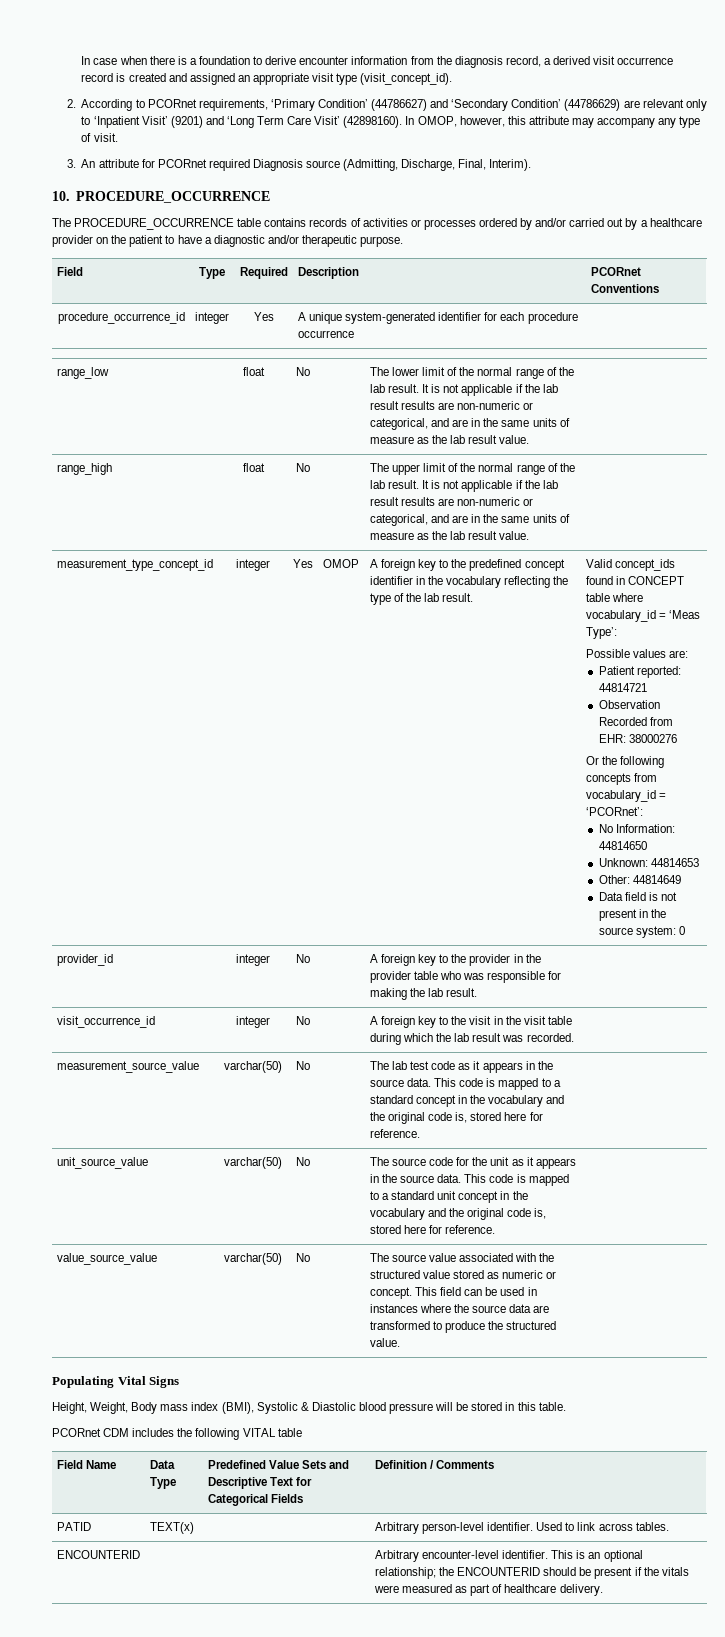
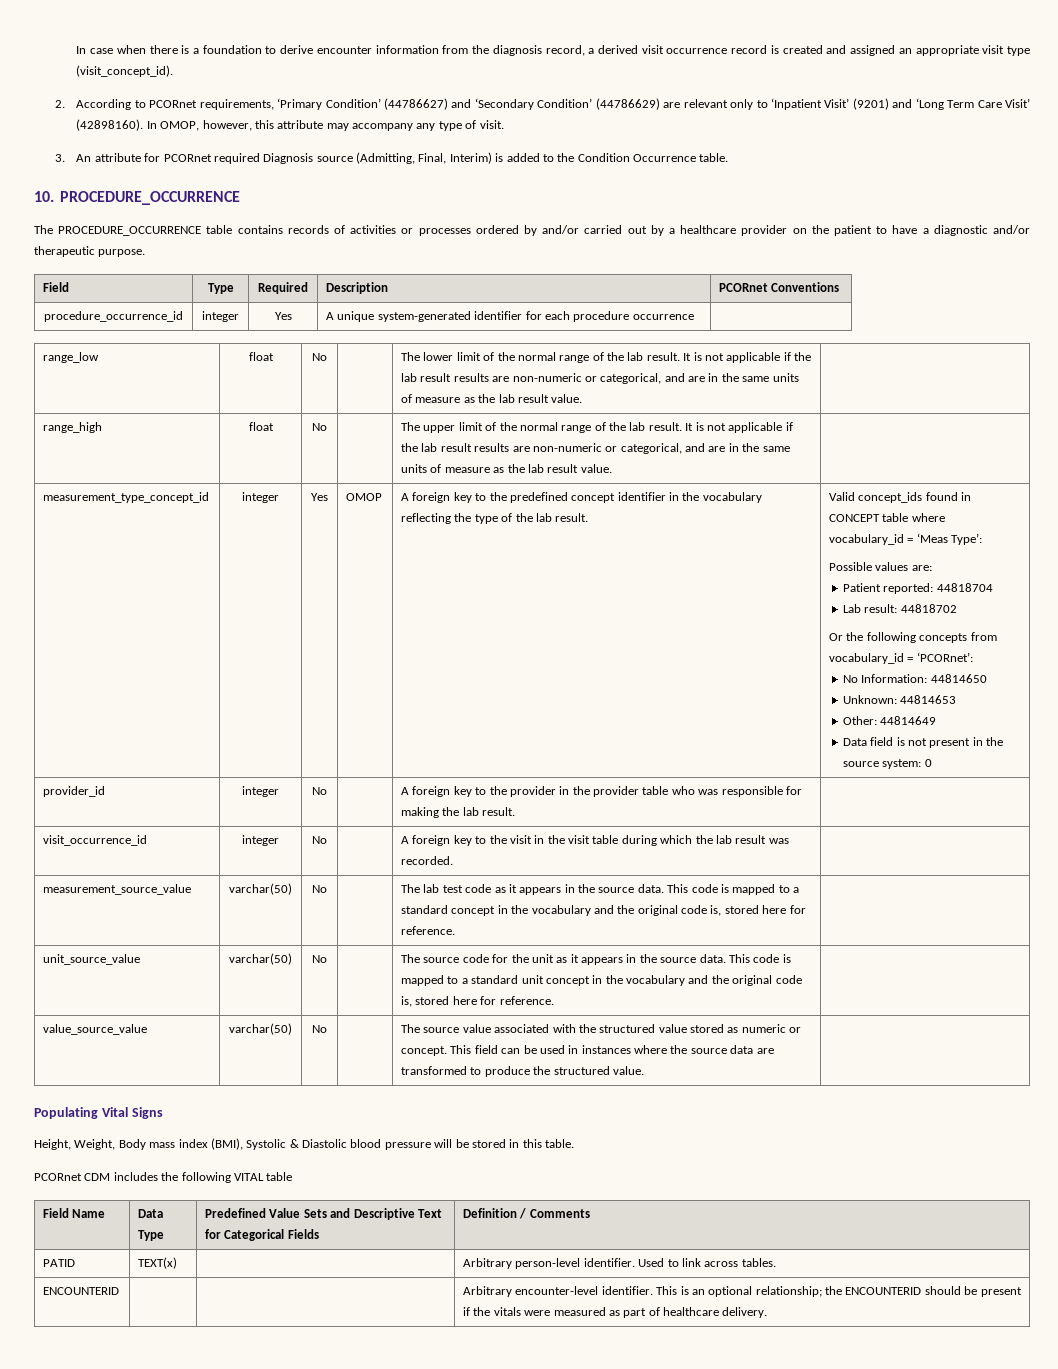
- 3. An attribute for PCORnet required Diagnosis source (Admitting, Discharge, Final, Interim).
+ 3. An attribute for PCORnet required Diagnosis source (Admitting, Final, Interim) is added to the Condition Occurrence table.
- Patient reported: 44814721
- Observation Recorded from EHR: 38000276
+ Patient reported: 44818704
+ Lab result: 44818702

